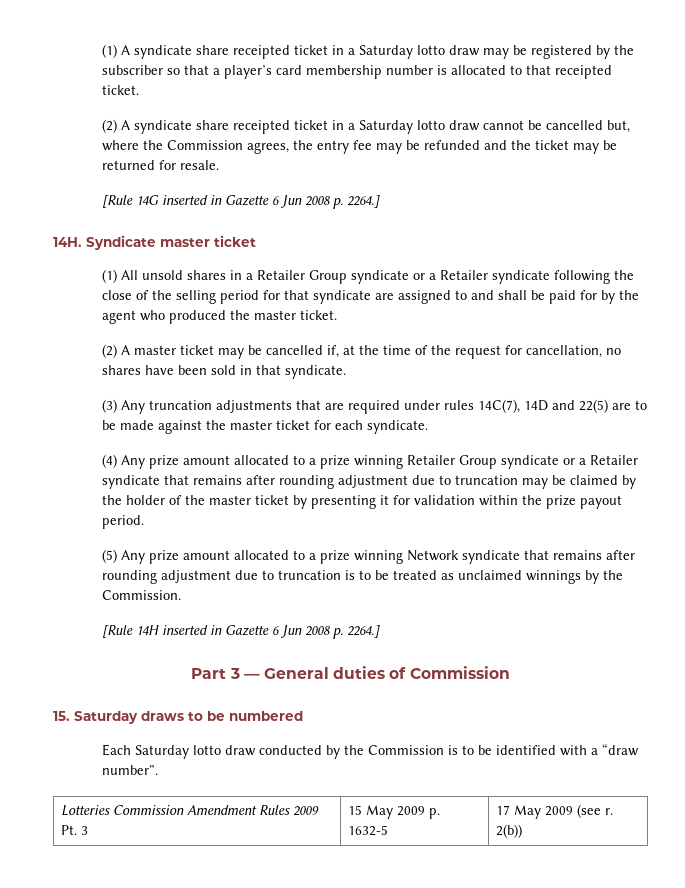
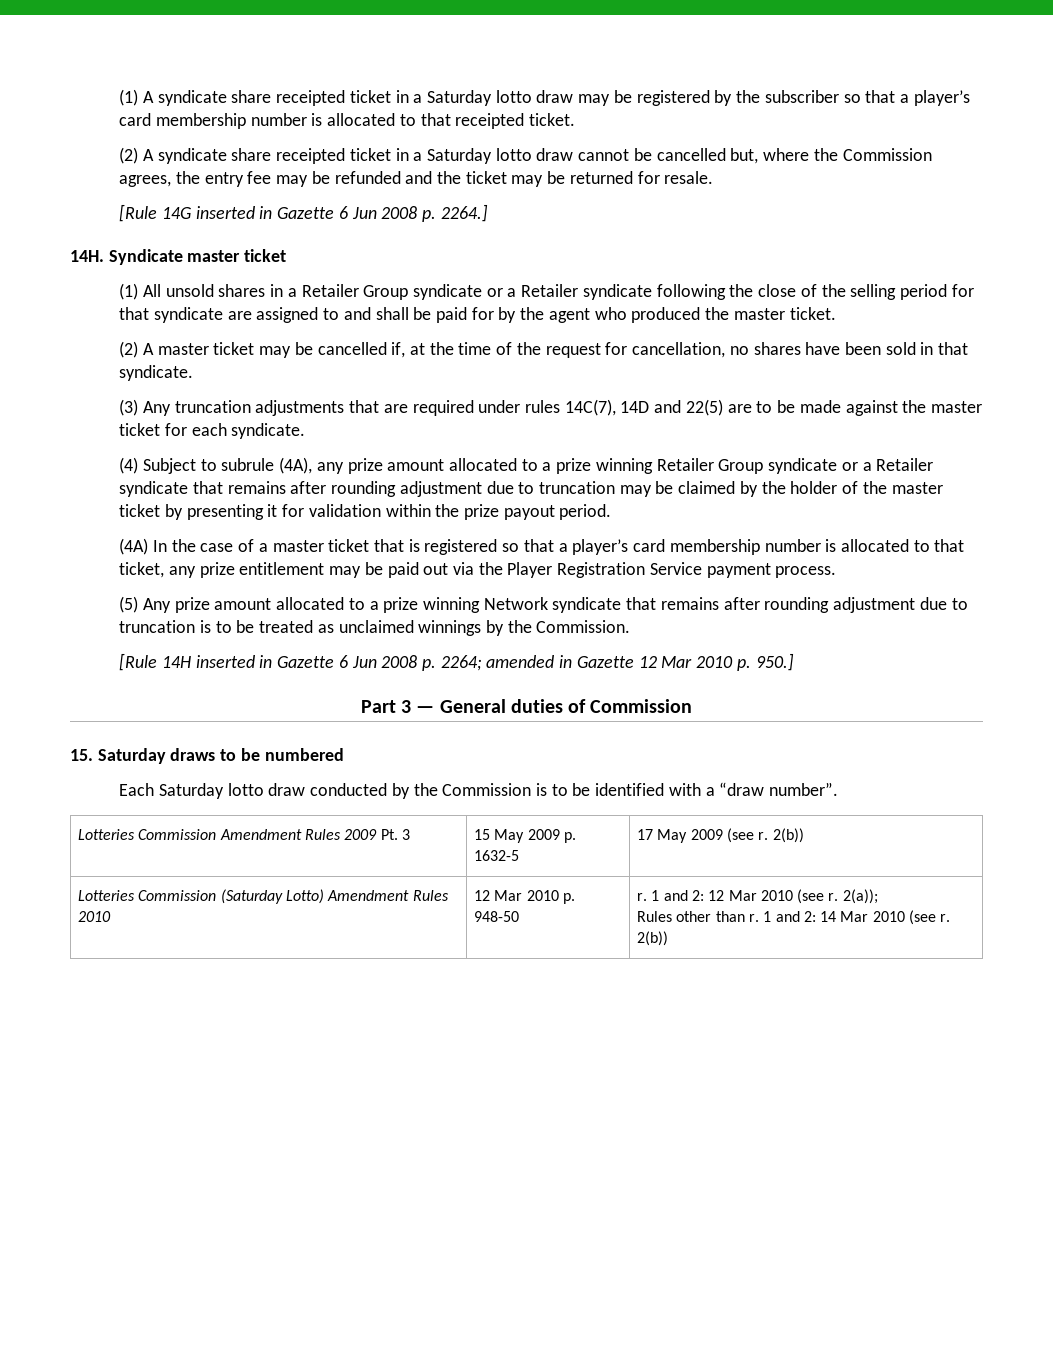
- (4) Any prize amount allocated to a prize winning Retailer Group syndicate or a Retailer syndicate that remains after rounding adjustment due to truncation may be claimed by the holder of the master ticket by presenting it for validation within the prize payout period.
+ (4) Subject to subrule (4A), any prize amount allocated to a prize winning Retailer Group syndicate or a Retailer syndicate that remains after rounding adjustment due to truncation may be claimed by the holder of the master ticket by presenting it for validation within the prize payout period.
+ (4A) In the case of a master ticket that is registered so that a player’s card membership number is allocated to that ticket, any prize entitlement may be paid out via the Player Registration Service payment process.
- [Rule 14H inserted in Gazette 6 Jun 2008 p. 2264.]
+ [Rule 14H inserted in Gazette 6 Jun 2008 p. 2264; amended in Gazette 12 Mar 2010 p. 950.]
+ Lotteries Commission (Saturday Lotto) Amendment Rules 2010 | 12 Mar 2010 p. 948-50 | r. 1 and 2: 12 Mar 2010 (see r. 2(a));
+ Rules other than r. 1 and 2: 14 Mar 2010 (see r. 2(b))

